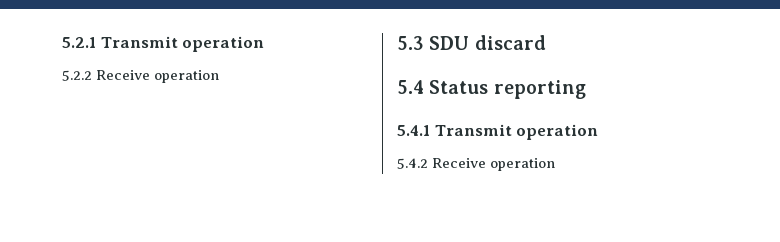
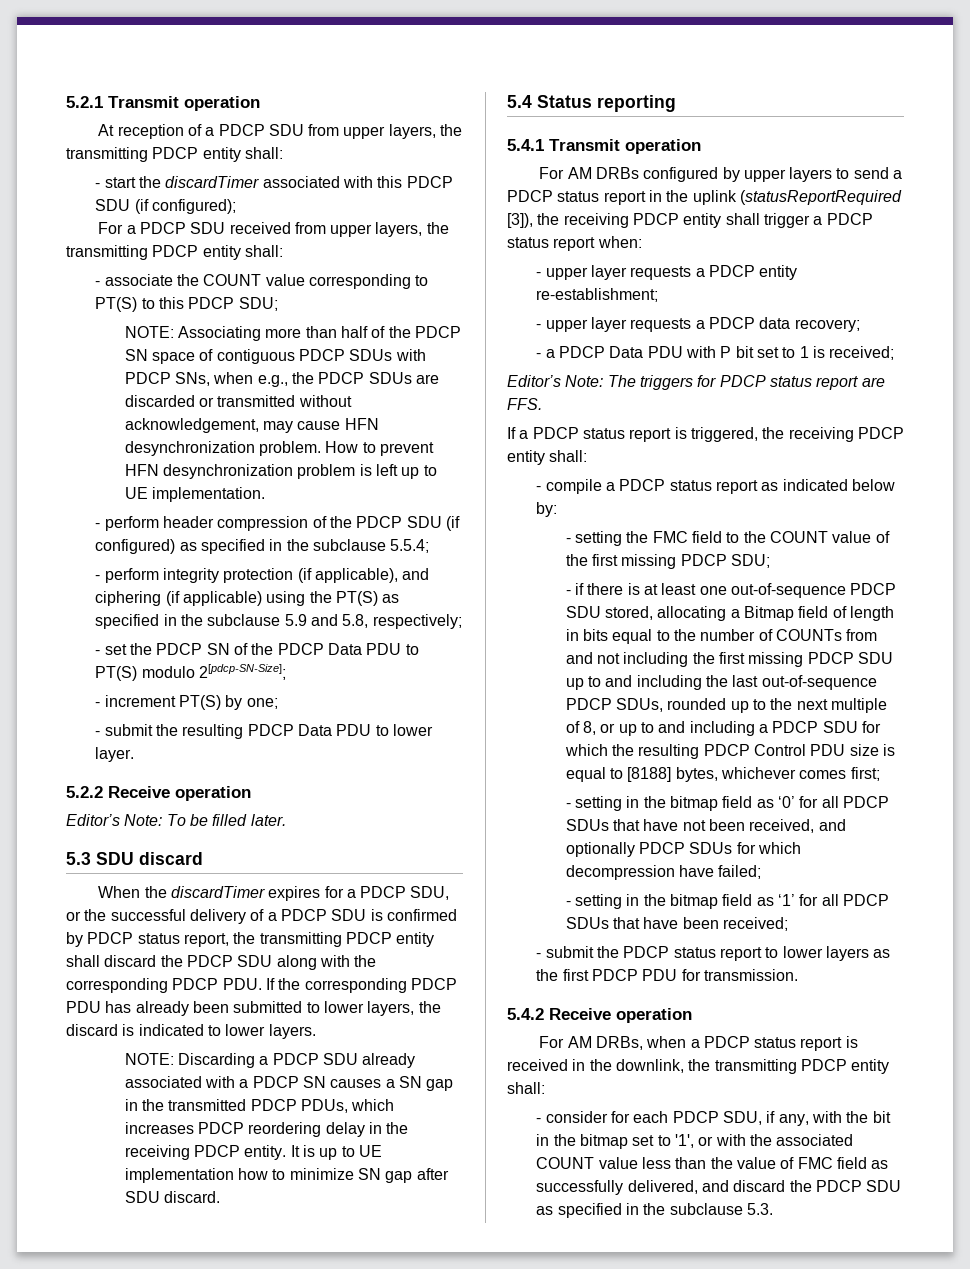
+ At reception of a PDCP SDU from upper layers, the transmitting PDCP entity shall:
+ - start the discardTimer associated with this PDCP SDU (if configured);
+ For a PDCP SDU received from upper layers, the transmitting PDCP entity shall:
+ - associate the COUNT value corresponding to PT(S) to this PDCP SDU;
+ NOTE: Associating more than half of the PDCP SN space of contiguous PDCP SDUs with PDCP SNs, when e.g., the PDCP SDUs are discarded or transmitted without acknowledgement, may cause HFN desynchronization problem. How to prevent HFN desynchronization problem is left up to UE implementation.
+ - perform header compression of the PDCP SDU (if configured) as specified in the subclause 5.5.4;
+ - perform integrity protection (if applicable), and ciphering (if applicable) using the PT(S) as specified in the subclause 5.9 and 5.8, respectively;
+ - set the PDCP SN of the PDCP Data PDU to PT(S) modulo 2[pdcp-SN-Size];
+ - increment PT(S) by one;
+ - submit the resulting PDCP Data PDU to lower layer.
  5.2.2 Receive operation
+ Editor’s Note: To be filled later.
  5.3 SDU discard
+ When the discardTimer expires for a PDCP SDU, or the successful delivery of a PDCP SDU is confirmed by PDCP status report, the transmitting PDCP entity shall discard the PDCP SDU along with the corresponding PDCP PDU. If the corresponding PDCP PDU has already been submitted to lower layers, the discard is indicated to lower layers.
+ NOTE: Discarding a PDCP SDU already associated with a PDCP SN causes a SN gap in the transmitted PDCP PDUs, which increases PDCP reordering delay in the receiving PDCP entity. It is up to UE implementation how to minimize SN gap after SDU discard.
+ For AM DRBs configured by upper layers to send a PDCP status report in the uplink (statusReportRequired [3]), the receiving PDCP entity shall trigger a PDCP status report when:
+ - upper layer requests a PDCP entity re-establishment;
+ - upper layer requests a PDCP data recovery;
+ - a PDCP Data PDU with P bit set to 1 is received;
+ Editor’s Note: The triggers for PDCP status report are FFS.
+ If a PDCP status report is triggered, the receiving PDCP entity shall:
+ - compile a PDCP status report as indicated below by:
+ - setting the FMC field to the COUNT value of the first missing PDCP SDU;
+ - if there is at least one out-of-sequence PDCP SDU stored, allocating a Bitmap field of length in bits equal to the number of COUNTs from and not including the first missing PDCP SDU up to and including the last out-of-sequence PDCP SDUs, rounded up to the next multiple of 8, or up to and including a PDCP SDU for which the resulting PDCP Control PDU size is equal to [8188] bytes, whichever comes first;
+ - setting in the bitmap field as ‘0’ for all PDCP SDUs that have not been received, and optionally PDCP SDUs for which decompression have failed;
+ - setting in the bitmap field as ‘1’ for all PDCP SDUs that have been received;
+ - submit the PDCP status report to lower layers as the first PDCP PDU for transmission.
  5.4.2 Receive operation
+ For AM DRBs, when a PDCP status report is received in the downlink, the transmitting PDCP entity shall:
+ - consider for each PDCP SDU, if any, with the bit in the bitmap set to '1', or with the associated COUNT value less than the value of FMC field as successfully delivered, and discard the PDCP SDU as specified in the subclause 5.3.

